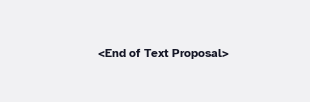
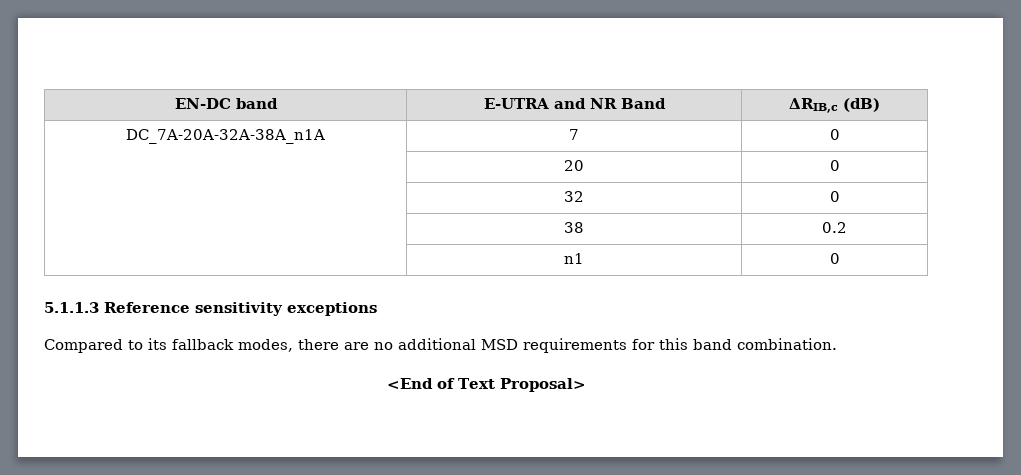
+ EN-DC band | E-UTRA and NR Band | ΔRIB,c (dB)
+ DC_7A-20A-32A-38A_n1A | 7 | 0
+ | 20 | 0
+ | 32 | 0
+ | 38 | 0.2
+ | n1 | 0
+ 5.1.1.3 Reference sensitivity exceptions
+ Compared to its fallback modes, there are no additional MSD requirements for this band combination.

